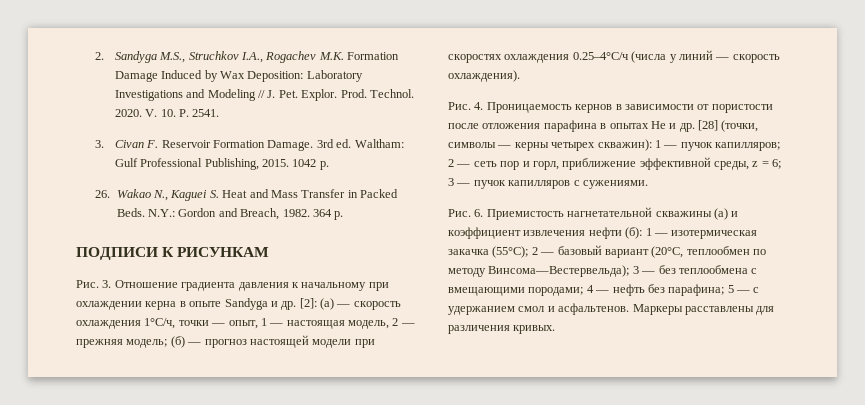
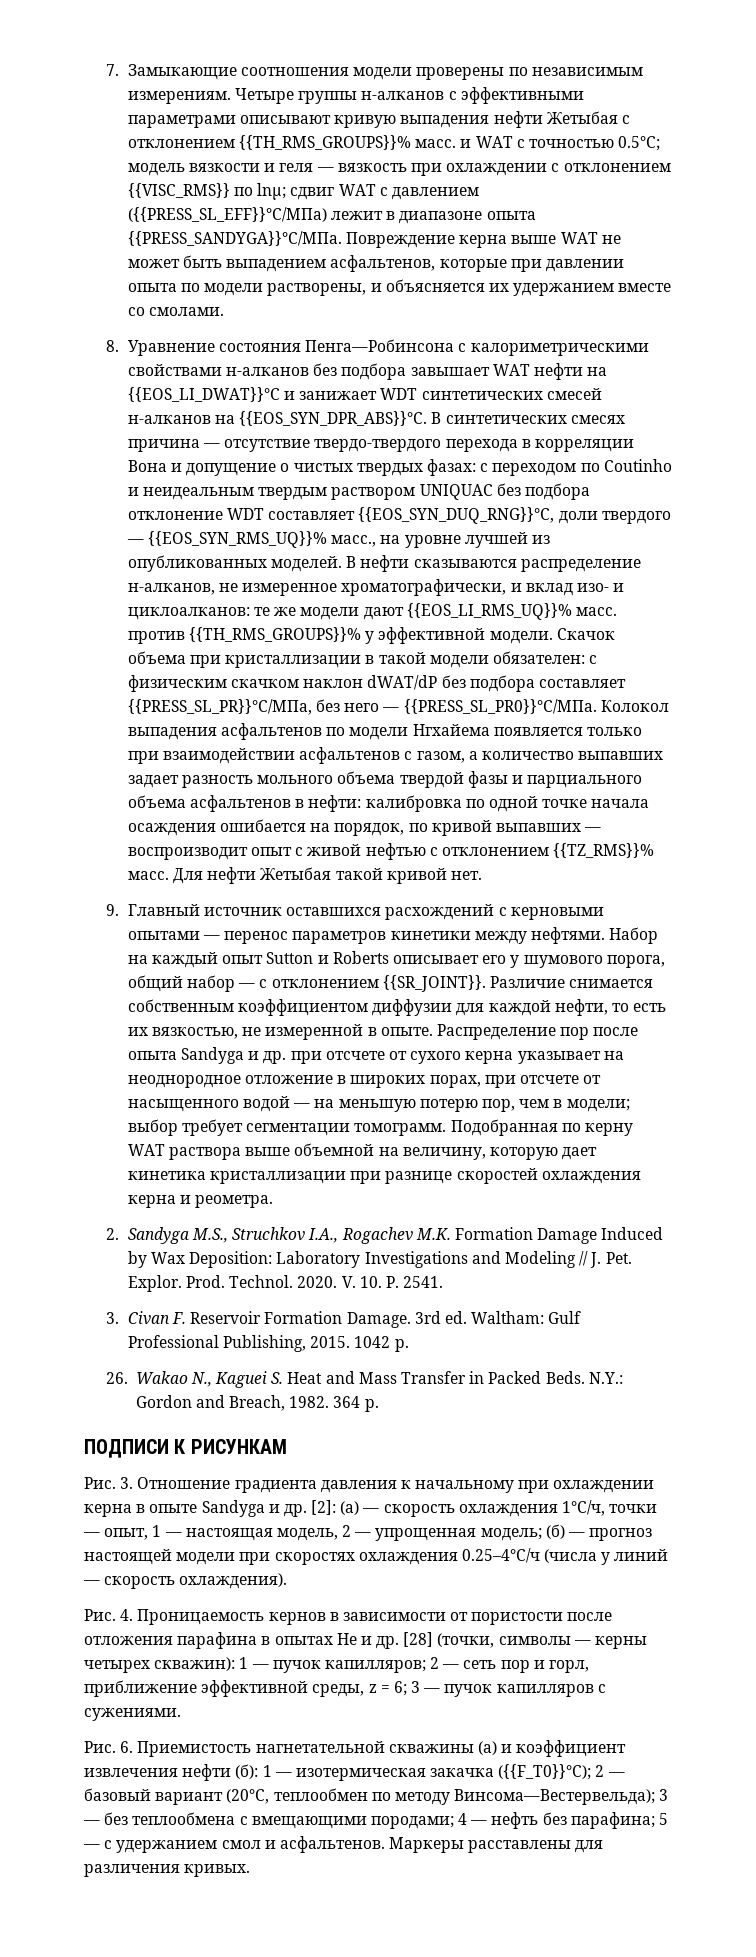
+ 7. Замыкающие соотношения модели проверены по независимым измерениям. Четыре группы н-алканов с эффективными параметрами описывают кривую выпадения нефти Жетыбая с отклонением {{TH_RMS_GROUPS}}% масс. и WAT с точностью 0.5°C; модель вязкости и геля — вязкость при охлаждении с отклонением {{VISC_RMS}} по lnμ; сдвиг WAT с давлением ({{PRESS_SL_EFF}}°C/МПа) лежит в диапазоне опыта {{PRESS_SANDYGA}}°C/МПа. Повреждение керна выше WAT не может быть выпадением асфальтенов, которые при давлении опыта по модели растворены, и объясняется их удержанием вместе со смолами.
+ 8. Уравнение состояния Пенга—Робинсона с калориметрическими свойствами н-алканов без подбора завышает WAT нефти на {{EOS_LI_DWAT}}°C и занижает WDT синтетических смесей н-алканов на {{EOS_SYN_DPR_ABS}}°C. В синтетических смесях причина — отсутствие твердо-твердого перехода в корреляции Вона и допущение о чистых твердых фазах: с переходом по Coutinho и неидеальным твердым раствором UNIQUAC без подбора отклонение WDT составляет {{EOS_SYN_DUQ_RNG}}°C, доли твердого — {{EOS_SYN_RMS_UQ}}% масс., на уровне лучшей из опубликованных моделей. В нефти сказываются распределение н-алканов, не измеренное хроматографически, и вклад изо- и циклоалканов: те же модели дают {{EOS_LI_RMS_UQ}}% масс. против {{TH_RMS_GROUPS}}% у эффективной модели. Скачок объема при кристаллизации в такой модели обязателен: с физическим скачком наклон dWAT/dP без подбора составляет {{PRESS_SL_PR}}°C/МПа, без него — {{PRESS_SL_PR0}}°C/МПа. Колокол выпадения асфальтенов по модели Нгхайема появляется только при взаимодействии асфальтенов с газом, а количество выпавших задает разность мольного объема твердой фазы и парциального объема асфальтенов в нефти: калибровка по одной точке начала осаждения ошибается на порядок, по кривой выпавших — воспроизводит опыт с живой нефтью с отклонением {{TZ_RMS}}% масс. Для нефти Жетыбая такой кривой нет.
+ 9. Главный источник оставшихся расхождений с керновыми опытами — перенос параметров кинетики между нефтями. Набор на каждый опыт Sutton и Roberts описывает его у шумового порога, общий набор — с отклонением {{SR_JOINT}}. Различие снимается собственным коэффициентом диффузии для каждой нефти, то есть их вязкостью, не измеренной в опыте. Распределение пор после опыта Sandyga и др. при отсчете от сухого керна указывает на неоднородное отложение в широких порах, при отсчете от насыщенного водой — на меньшую потерю пор, чем в модели; выбор требует сегментации томограмм. Подобранная по керну WAT раствора выше объемной на величину, которую дает кинетика кристаллизации при разнице скоростей охлаждения керна и реометра.
- Рис. 3. Отношение градиента давления к начальному при охлаждении керна в опыте Sandyga и др. [2]: (а) — скорость охлаждения 1°C/ч, точки — опыт, 1 — настоящая модель, 2 — прежняя модель; (б) — прогноз настоящей модели при скоростях охлаждения 0.25–4°C/ч (числа у линий — скорость охлаждения).
+ Рис. 3. Отношение градиента давления к начальному при охлаждении керна в опыте Sandyga и др. [2]: (а) — скорость охлаждения 1°C/ч, точки — опыт, 1 — настоящая модель, 2 — упрощенная модель; (б) — прогноз настоящей модели при скоростях охлаждения 0.25–4°C/ч (числа у линий — скорость охлаждения).
- Рис. 6. Приемистость нагнетательной скважины (а) и коэффициент извлечения нефти (б): 1 — изотермическая закачка (55°C); 2 — базовый вариант (20°C, теплообмен по методу Винсома—Вестервельда); 3 — без теплообмена с вмещающими породами; 4 — нефть без парафина; 5 — с удержанием смол и асфальтенов.
+ Рис. 6. Приемистость нагнетательной скважины (а) и коэффициент извлечения нефти (б): 1 — изотермическая закачка ({{F_T0}}°C); 2 — базовый вариант (20°C, теплообмен по методу Винсома—Вестервельда); 3 — без теплообмена с вмещающими породами; 4 — нефть без парафина; 5 — с удержанием смол и асфальтенов.

